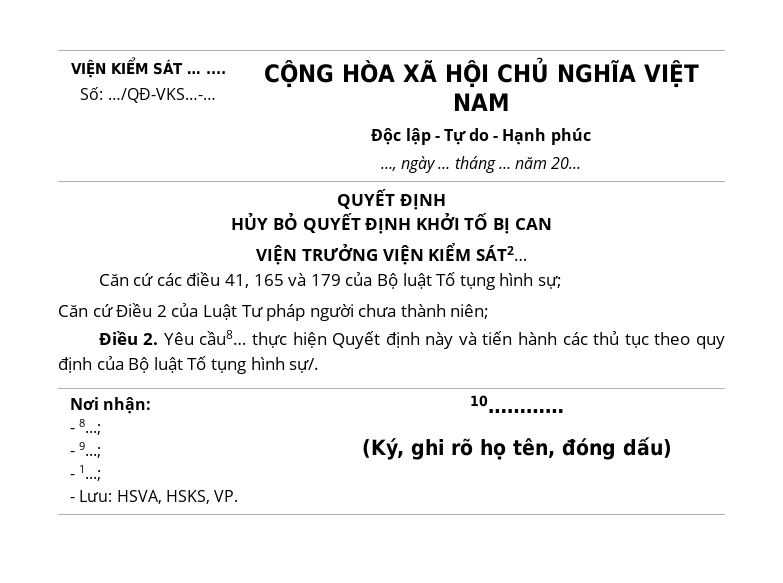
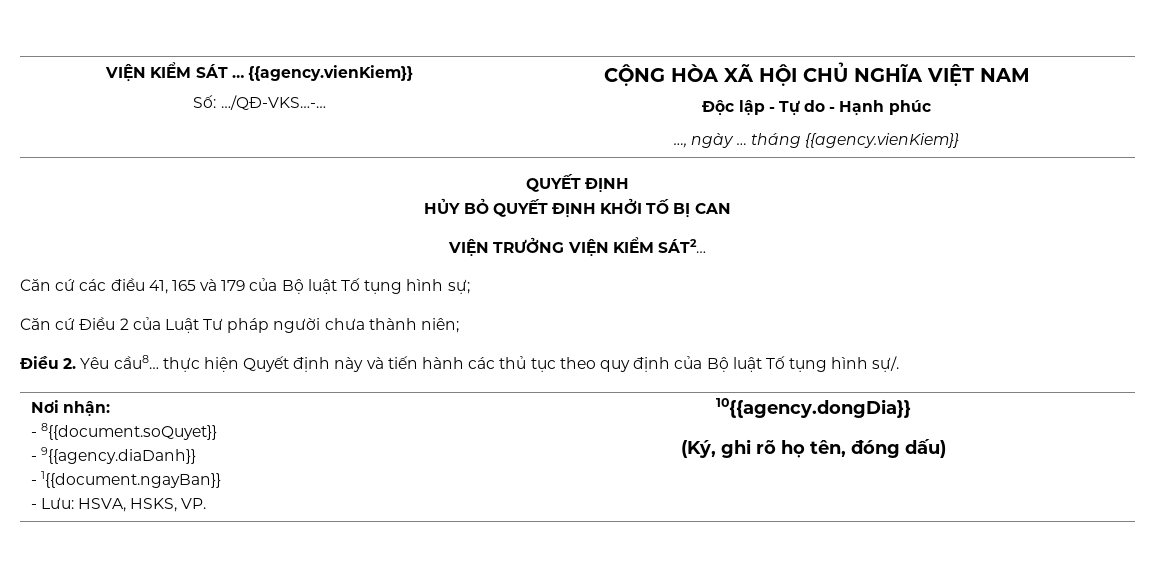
- VIỆN KIỂM SÁT … ....
+ VIỆN KIỂM SÁT … {{agency.vienKiem}}
  Số: …/QĐ-VKS…-… | CỘNG HÒA XÃ HỘI CHỦ NGHĨA VIỆT NAM
  Độc lập - Tự do - Hạnh phúc
- …, ngày … tháng … năm 20...
+ …, ngày … tháng {{agency.vienKiem}}
  Nơi nhận:
- - 8...;
- - 9...;
- - 1...;
- - Lưu: HSVA, HSKS, VP. | 10…………
+ - 8{{document.soQuyet}}
+ - 9{{agency.diaDanh}}
+ - 1{{document.ngayBan}}
+ - Lưu: HSVA, HSKS, VP. | 10{{agency.dongDia}}

